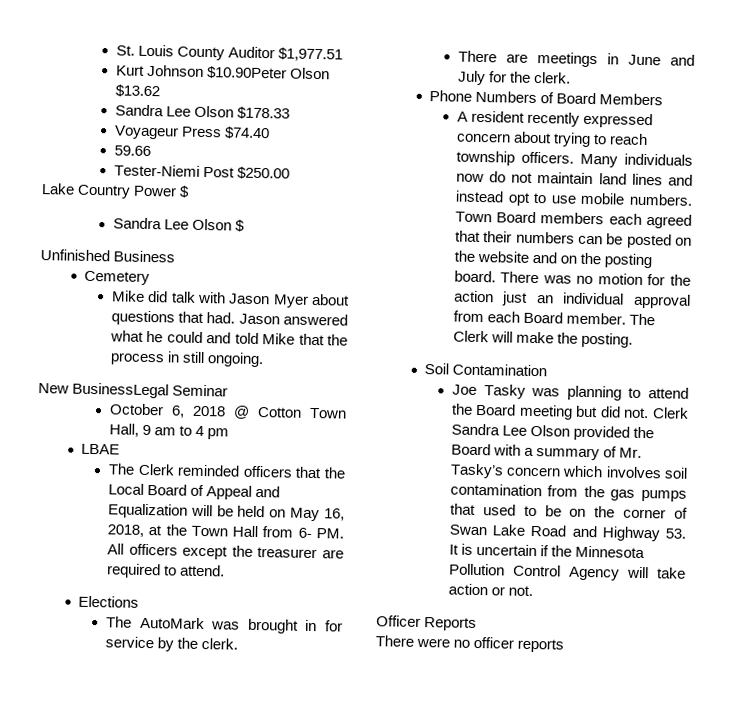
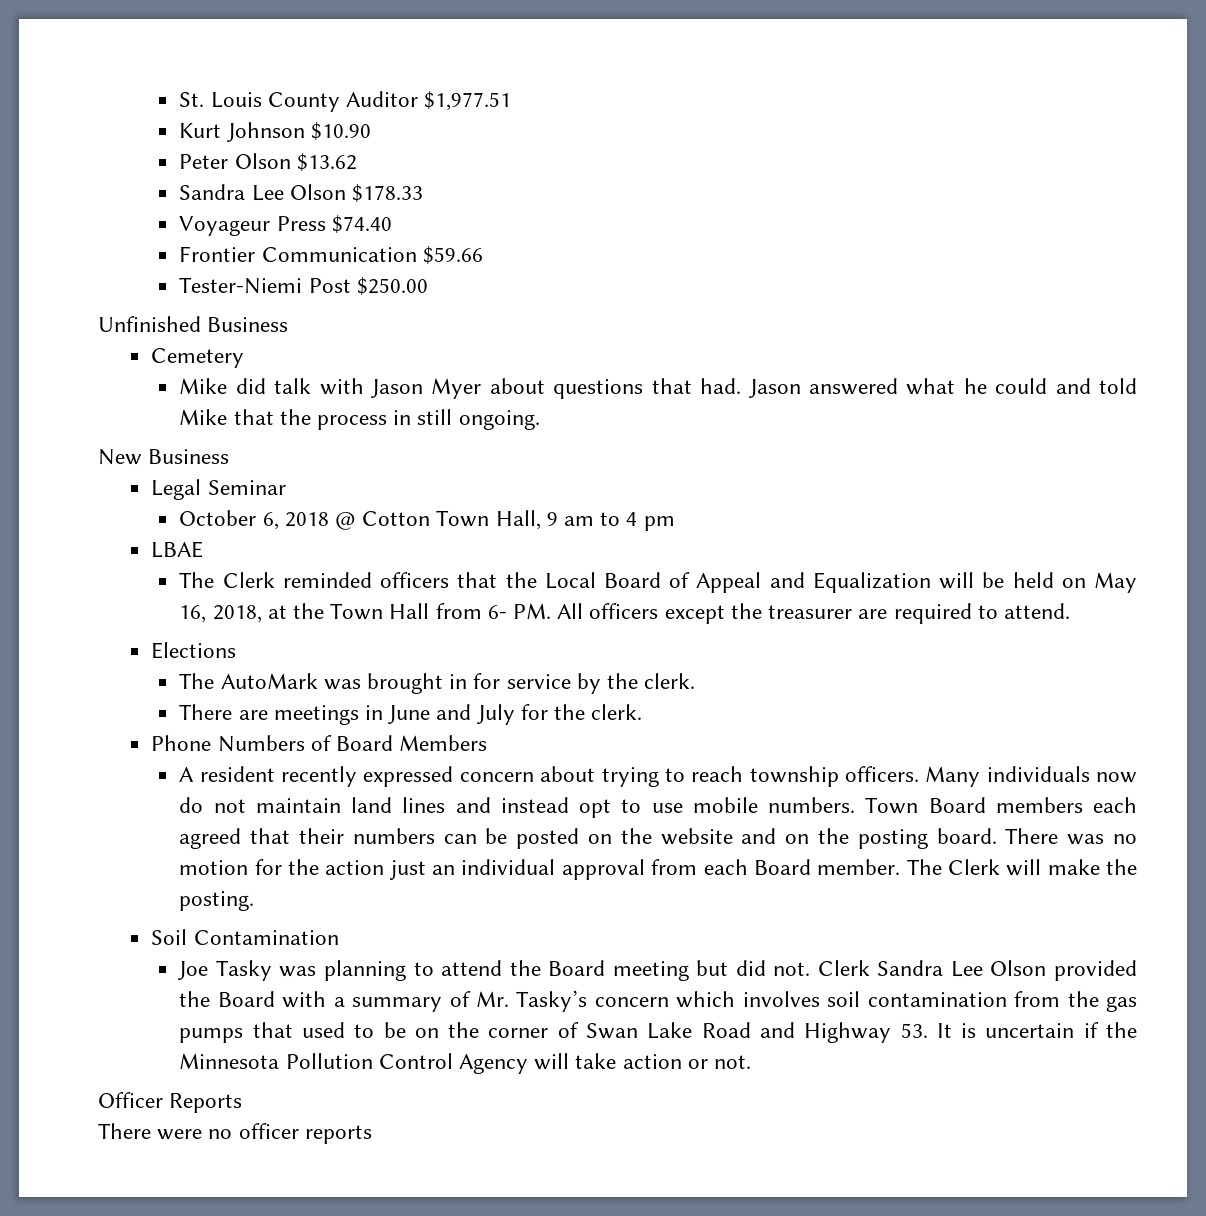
- Kurt Johnson $10.90Peter Olson $13.62
+ Kurt Johnson $10.90
+ Peter Olson $13.62
- 59.66
+ Frontier Communication $59.66
- Lake Country Power $
- Sandra Lee Olson $
- New BusinessLegal Seminar
+ New Business
+ Legal Seminar

